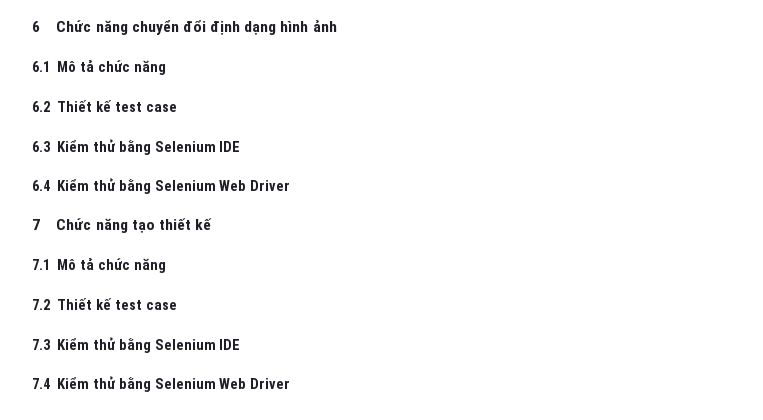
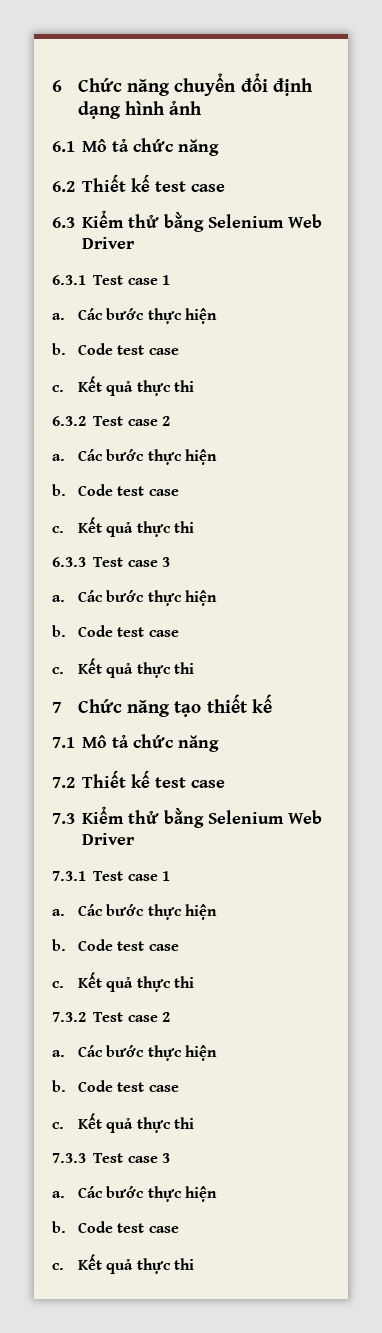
- 6.3 Kiểm thử bằng Selenium IDE
- 6.4 Kiểm thử bằng Selenium Web Driver
+ 6.3 Kiểm thử bằng Selenium Web Driver
+ 6.3.1 Test case 1
+ a. Các bước thực hiện
+ b. Code test case
+ c. Kết quả thực thi
+ 6.3.2 Test case 2
+ a. Các bước thực hiện
+ b. Code test case
+ c. Kết quả thực thi
+ 6.3.3 Test case 3
+ a. Các bước thực hiện
+ b. Code test case
+ c. Kết quả thực thi
- 7.3 Kiểm thử bằng Selenium IDE
- 7.4 Kiểm thử bằng Selenium Web Driver
+ 7.3 Kiểm thử bằng Selenium Web Driver
+ 7.3.1 Test case 1
+ a. Các bước thực hiện
+ b. Code test case
+ c. Kết quả thực thi
+ 7.3.2 Test case 2
+ a. Các bước thực hiện
+ b. Code test case
+ c. Kết quả thực thi
+ 7.3.3 Test case 3
+ a. Các bước thực hiện
+ b. Code test case
+ c. Kết quả thực thi

